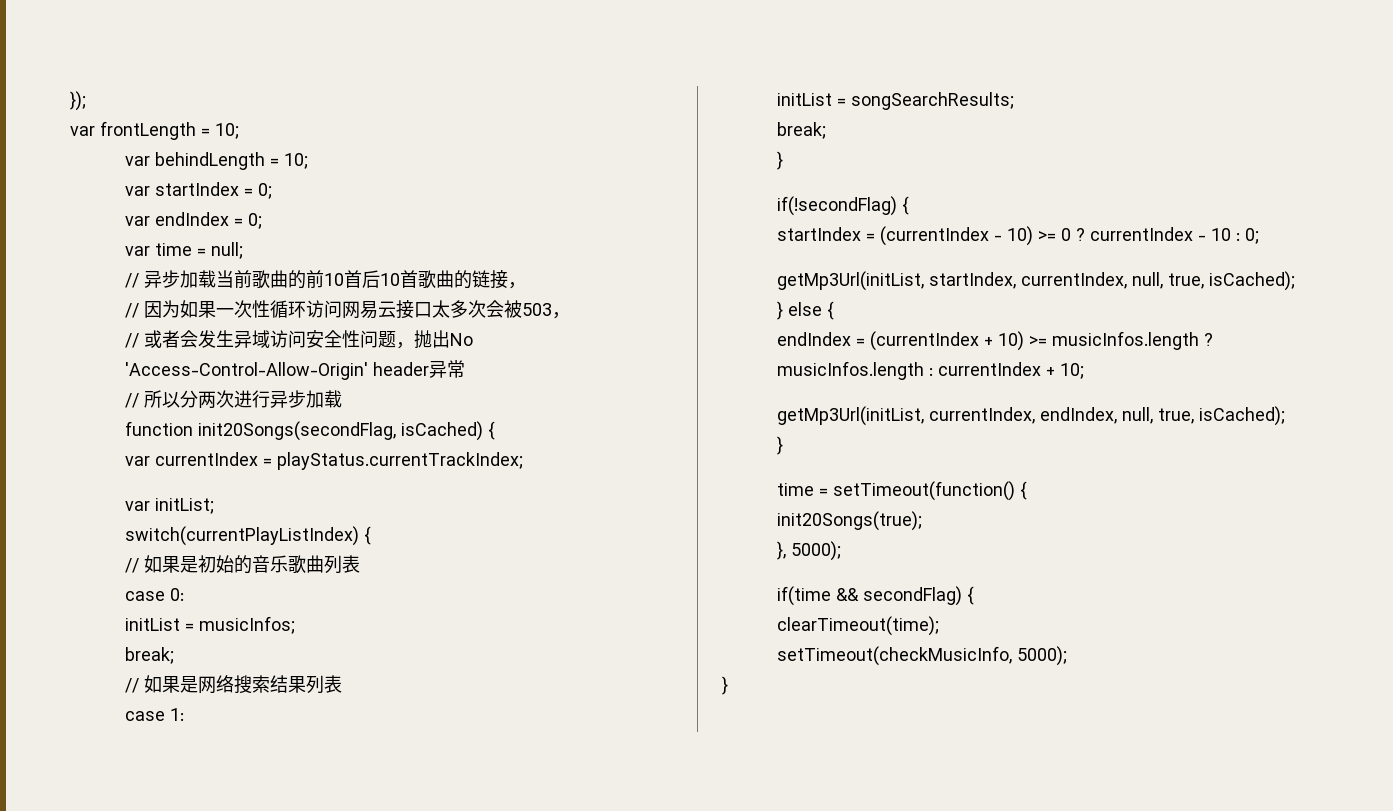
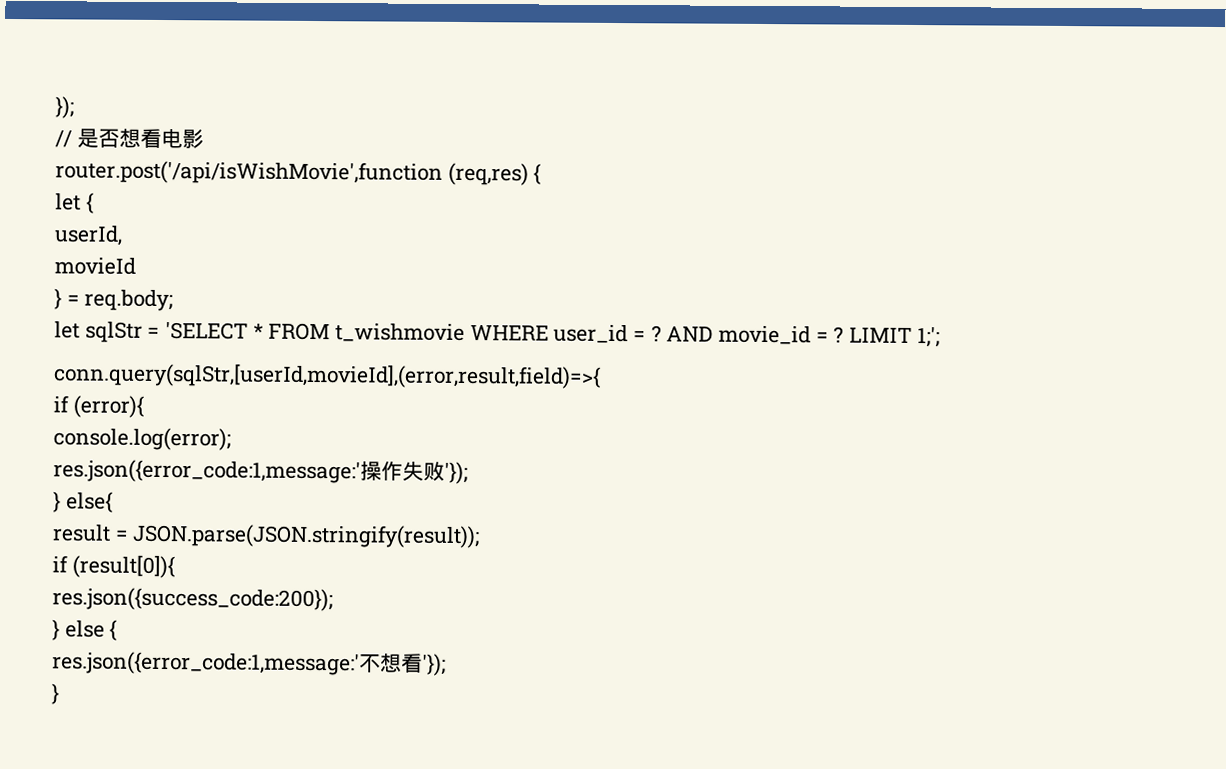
- var frontLength = 10;
- var behindLength = 10;
- var startIndex = 0;
- var endIndex = 0;
- var time = null;
- // 异步加载当前歌曲的前10首后10首歌曲的链接，
- // 因为如果一次性循环访问网易云接口太多次会被503，
- // 或者会发生异域访问安全性问题，抛出No 'Access-Control-Allow-Origin' header异常
- // 所以分两次进行异步加载
- function init20Songs(secondFlag, isCached) {
- var currentIndex = playStatus.currentTrackIndex;
- var initList;
- switch(currentPlayListIndex) {
- // 如果是初始的音乐歌曲列表
- case 0:
- initList = musicInfos;
- break;
- // 如果是网络搜索结果列表
- case 1:
- initList = songSearchResults;
- break;
- }
- if(!secondFlag) {
- startIndex = (currentIndex - 10) >= 0 ? currentIndex - 10 : 0;
- getMp3Url(initList, startIndex, currentIndex, null, true, isCached);
+ // 是否想看电影
+ router.post('/api/isWishMovie',function (req,res) {
+ let {
+ userId,
+ movieId
+ } = req.body;
+ let sqlStr = 'SELECT * FROM t_wishmovie WHERE user_id = ? AND movie_id = ? LIMIT 1;';
+ conn.query(sqlStr,[userId,movieId],(error,result,field)=>{
+ if (error){
+ console.log(error);
+ res.json({error_code:1,message:'操作失败'});
+ } else{
+ result = JSON.parse(JSON.stringify(result));
+ if (result[0]){
+ res.json({success_code:200});
  } else {
- endIndex = (currentIndex + 10) >= musicInfos.length ? musicInfos.length : currentIndex + 10;
- getMp3Url(initList, currentIndex, endIndex, null, true, isCached);
- }
- time = setTimeout(function() {
- init20Songs(true);
- }, 5000);
- if(time && secondFlag) {
- clearTimeout(time);
- setTimeout(checkMusicInfo, 5000);
+ res.json({error_code:1,message:'不想看'});

